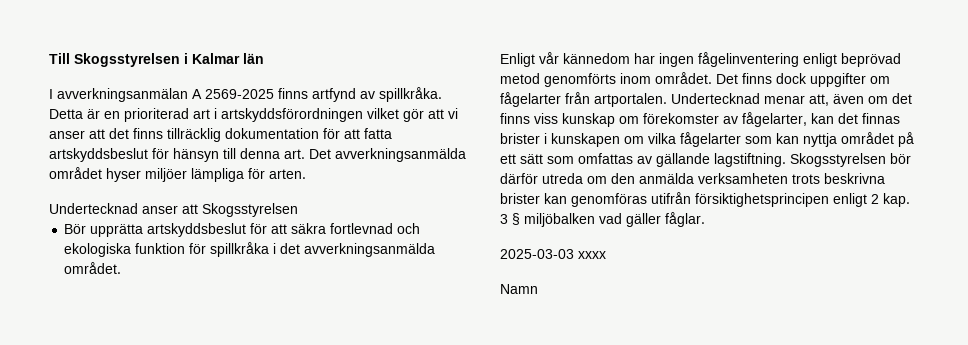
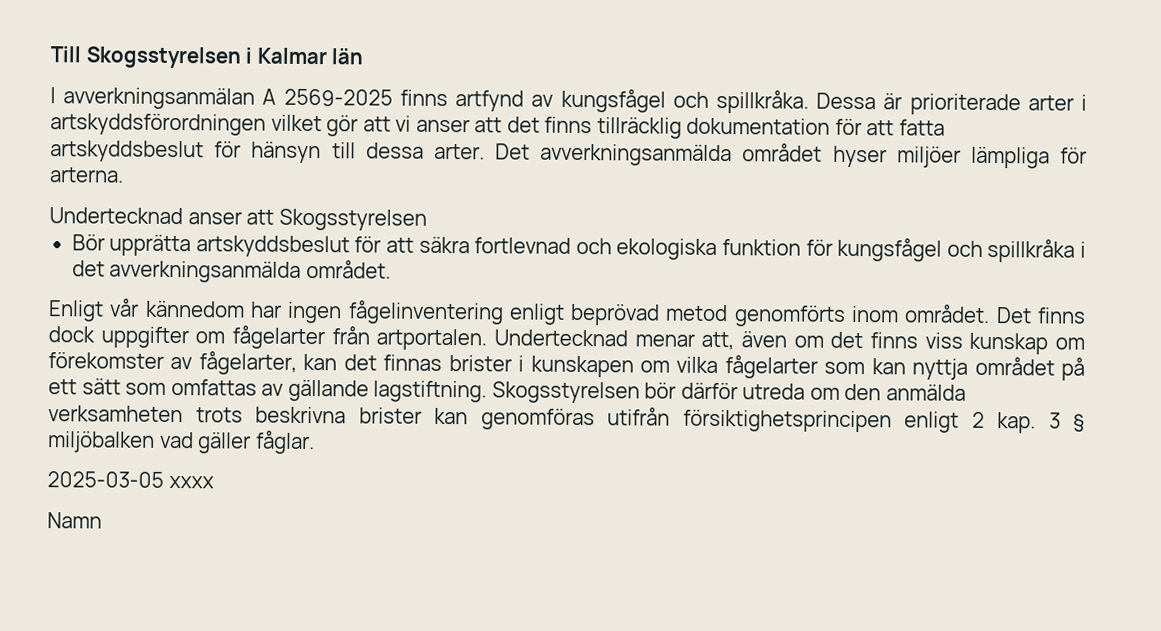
- I avverkningsanmälan A 2569-2025 finns artfynd av spillkråka. Detta är en prioriterad art i artskyddsförordningen vilket gör att vi anser att det finns tillräcklig dokumentation för att fatta artskyddsbeslut för hänsyn till denna art. Det avverkningsanmälda området hyser miljöer lämpliga för arten.
+ I avverkningsanmälan A 2569-2025 finns artfynd av kungsfågel och spillkråka. Dessa är prioriterade arter i artskyddsförordningen vilket gör att vi anser att det finns tillräcklig dokumentation för att fatta artskyddsbeslut för hänsyn till dessa arter. Det avverkningsanmälda området hyser miljöer lämpliga för arterna.
- Bör upprätta artskyddsbeslut för att säkra fortlevnad och ekologiska funktion för spillkråka i det avverkningsanmälda området.
+ Bör upprätta artskyddsbeslut för att säkra fortlevnad och ekologiska funktion för kungsfågel och spillkråka i det avverkningsanmälda området.
- 2025-03-03 xxxx
+ 2025-03-05 xxxx

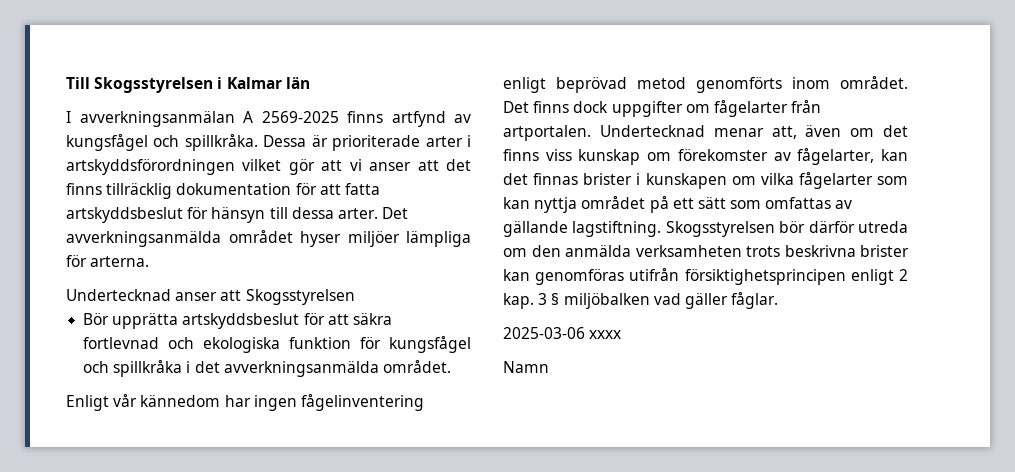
- 2025-03-05 xxxx
+ 2025-03-06 xxxx

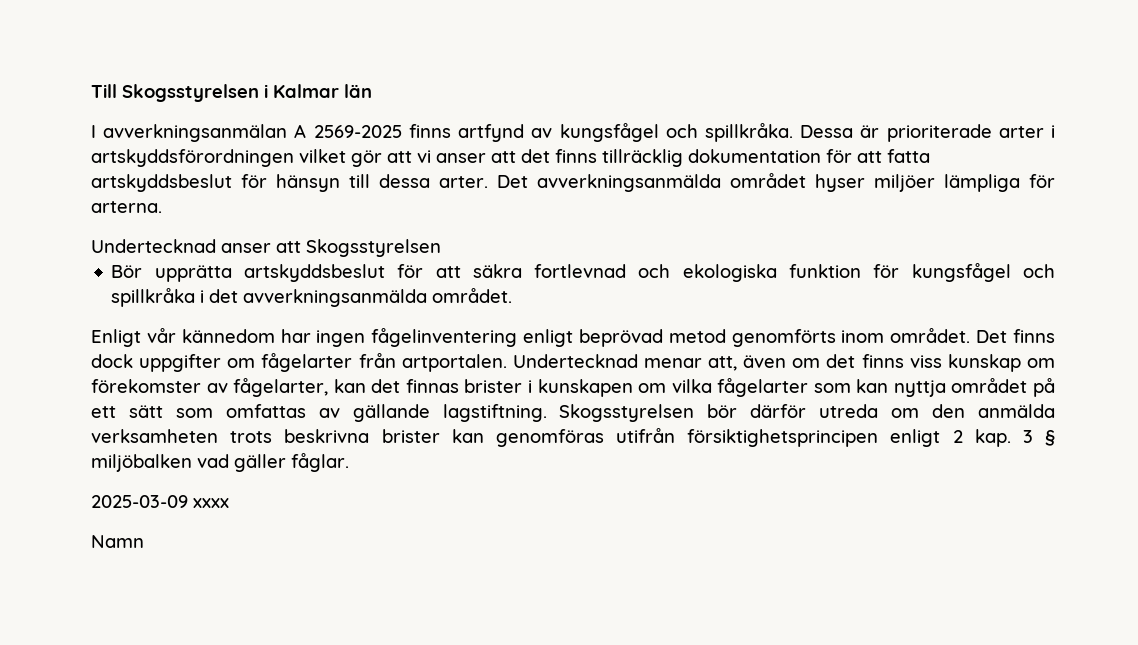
- 2025-03-06 xxxx
+ 2025-03-09 xxxx

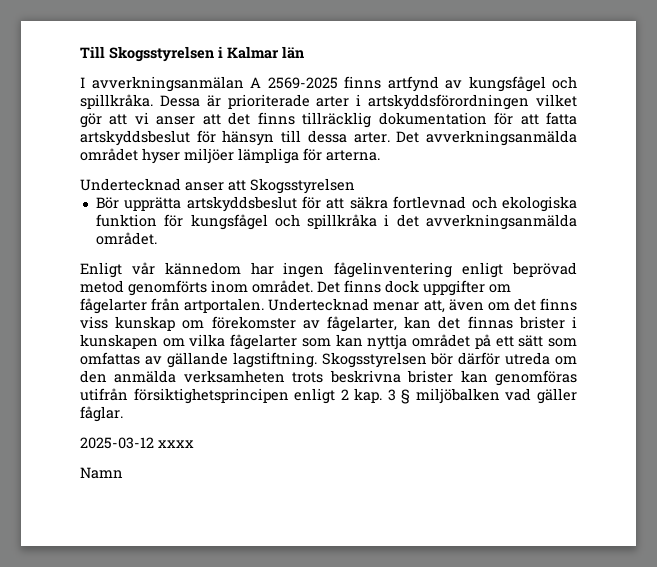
- 2025-03-09 xxxx
+ 2025-03-12 xxxx

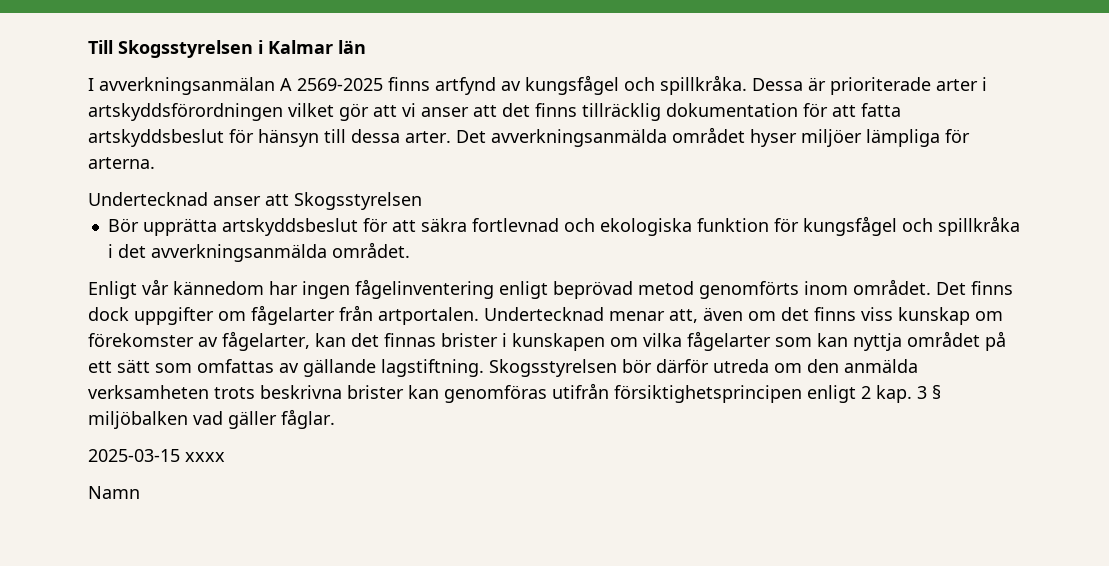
- 2025-03-12 xxxx
+ 2025-03-15 xxxx

